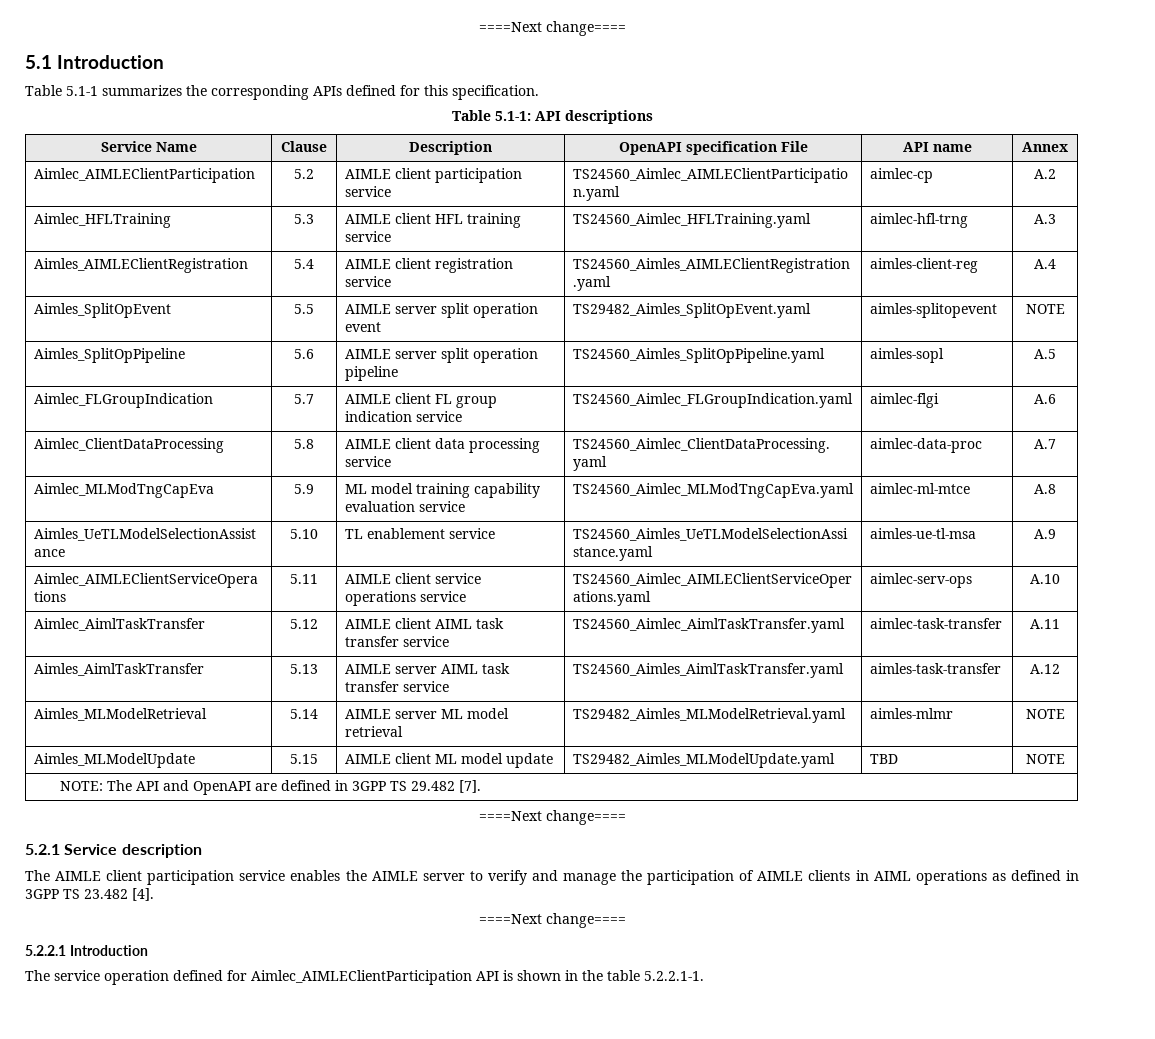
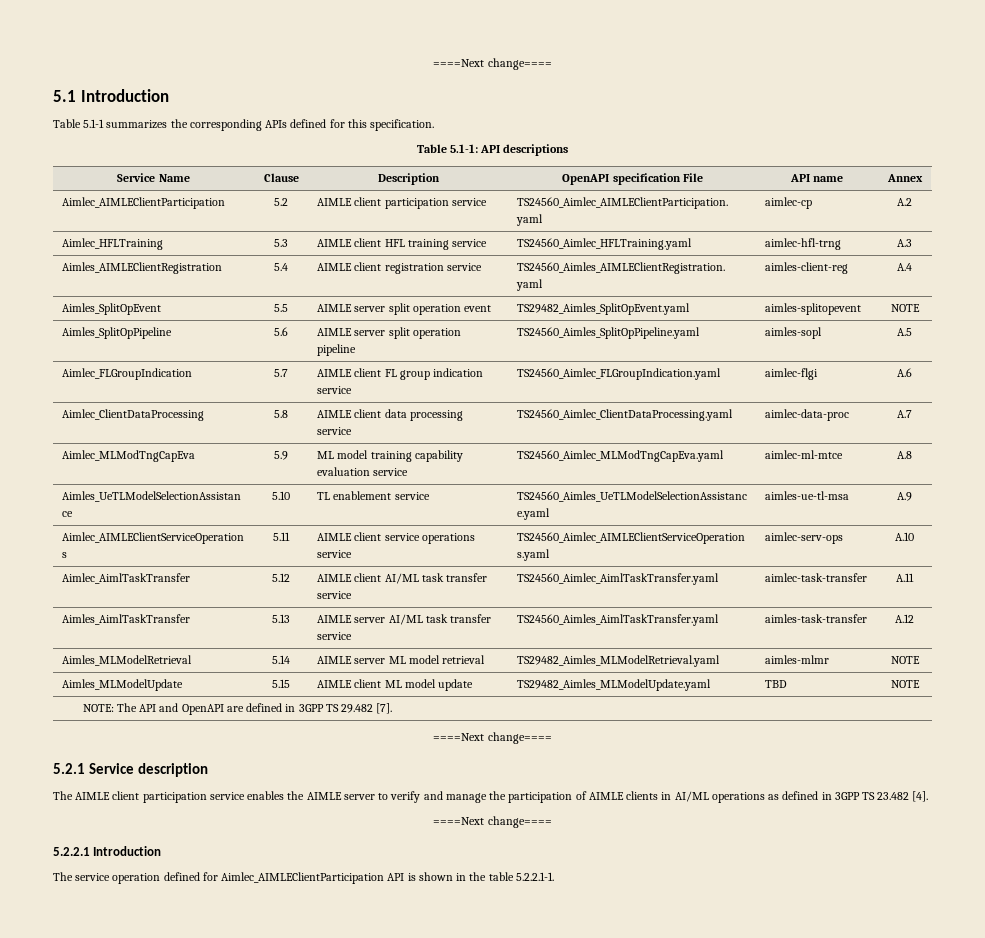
- Aimlec_AimlTaskTransfer | 5.12 | AIMLE client AIML task transfer service | TS24560_Aimlec_AimlTaskTransfer.yaml | aimlec-task-transfer | A.11
+ Aimlec_AimlTaskTransfer | 5.12 | AIMLE client AI/ML task transfer service | TS24560_Aimlec_AimlTaskTransfer.yaml | aimlec-task-transfer | A.11
- Aimles_AimlTaskTransfer | 5.13 | AIMLE server AIML task transfer service | TS24560_Aimles_AimlTaskTransfer.yaml | aimles-task-transfer | A.12
+ Aimles_AimlTaskTransfer | 5.13 | AIMLE server AI/ML task transfer service | TS24560_Aimles_AimlTaskTransfer.yaml | aimles-task-transfer | A.12
- The AIMLE client participation service enables the AIMLE server to verify and manage the participation of AIMLE clients in AIML operations as defined in 3GPP TS 23.482 [4].
+ The AIMLE client participation service enables the AIMLE server to verify and manage the participation of AIMLE clients in AI/ML operations as defined in 3GPP TS 23.482 [4].

